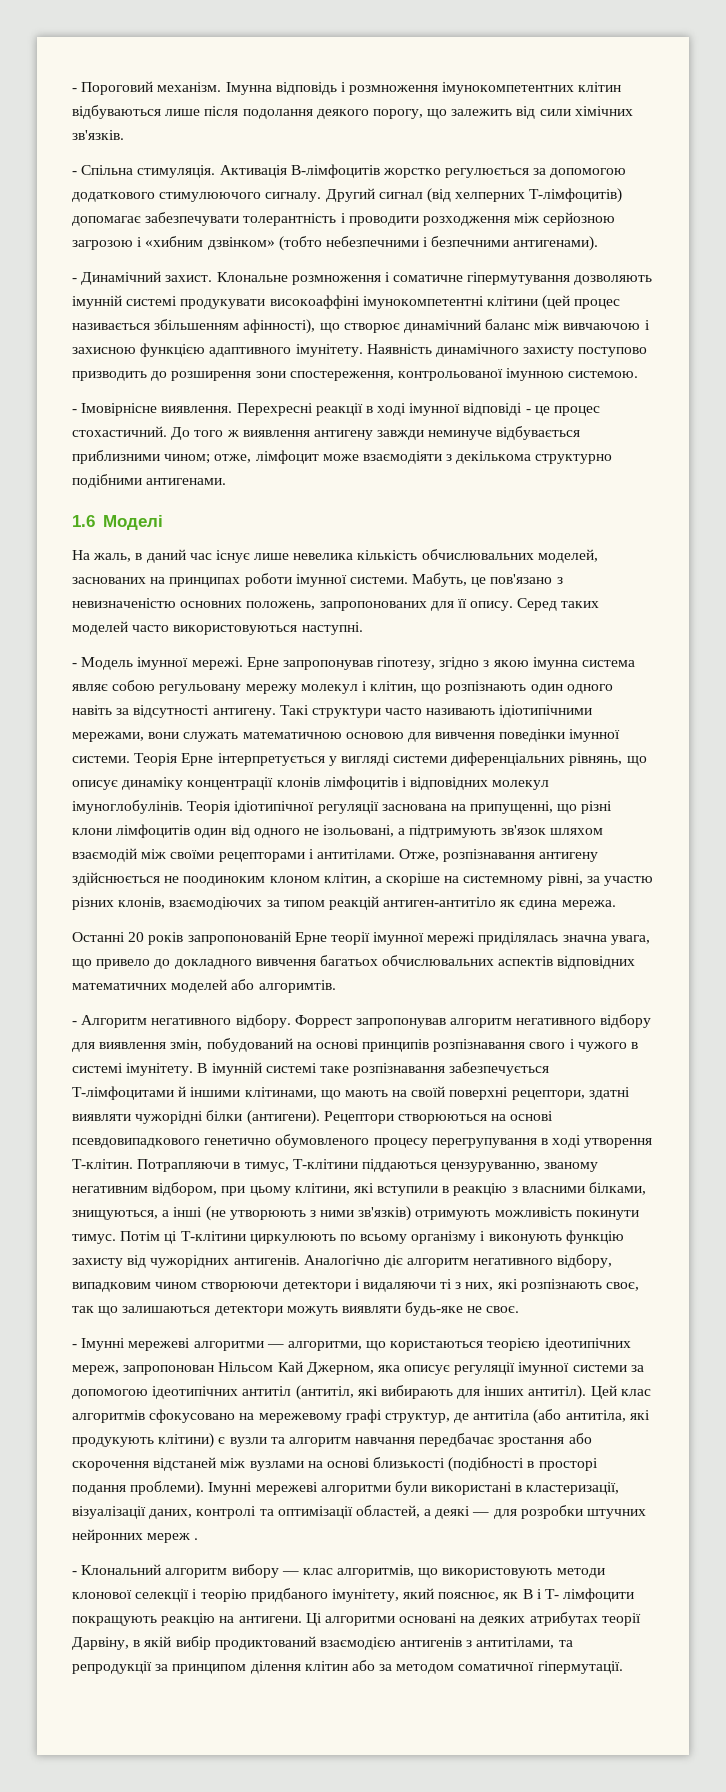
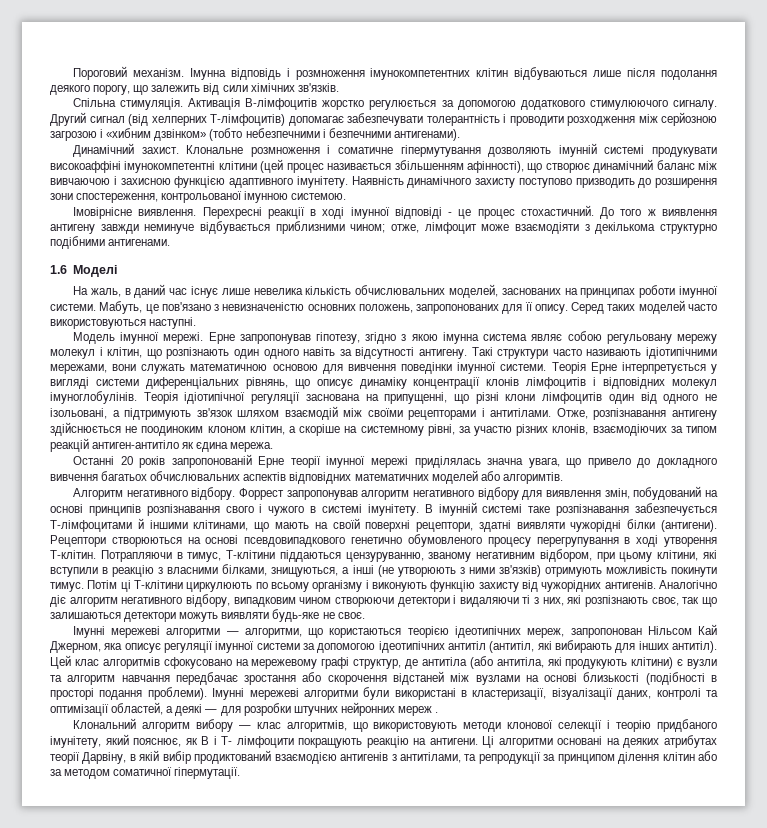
- - Пороговий механізм.
+ Пороговий механізм.
- - Спільна стимуляція.
+ Спільна стимуляція.
- - Динамічний захист.
+ Динамічний захист.
- - Імовірнісне виявлення.
+ Імовірнісне виявлення.
- - Модель імунної мережі.
+ Модель імунної мережі.
- - Алгоритм негативного відбору.
+ Алгоритм негативного відбору.
- - Імунні мережеві алгоритми — алгоритми, що користаються теорією ідеотипічних мереж, запропонован Нільсом Кай Джерном, яка описує регуляції імунної системи за допомогою ідеотипічних антитіл (антитіл, які вибирають для інших антитіл).
+ Імунні мережеві алгоритми — алгоритми, що користаються теорією ідеотипічних мереж, запропонован Нільсом Кай Джерном, яка описує регуляції імунної системи за допомогою ідеотипічних антитіл (антитіл, які вибирають для інших антитіл).
- - Клональний алгоритм вибору — клас алгоритмів, що використовують методи клонової селекції і теорію придбаного імунітету, який пояснює, як В і Т- лімфоцити покращують реакцію на антигени.
+ Клональний алгоритм вибору — клас алгоритмів, що використовують методи клонової селекції і теорію придбаного імунітету, який пояснює, як В і Т- лімфоцити покращують реакцію на антигени.

